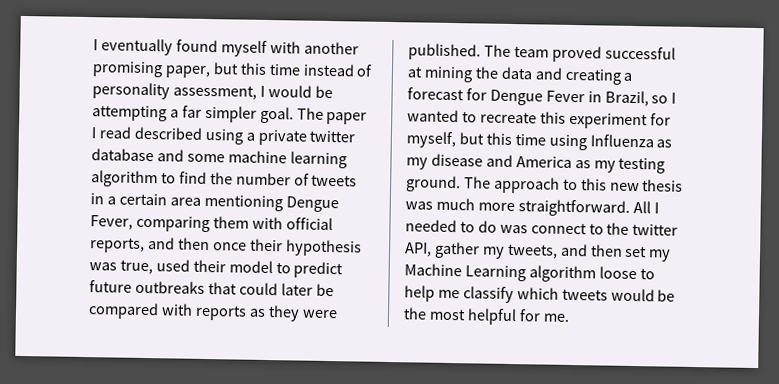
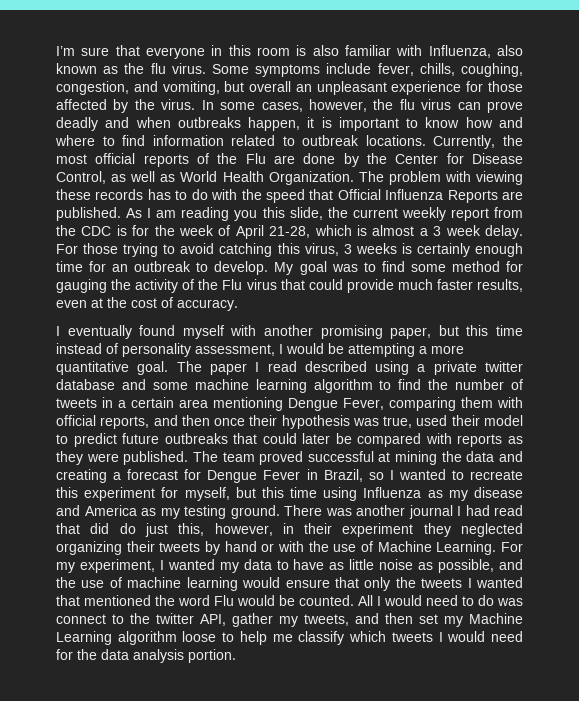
+ I’m sure that everyone in this room is also familiar with Influenza, also known as the flu virus. Some symptoms include fever, chills, coughing, congestion, and vomiting, but overall an unpleasant experience for those affected by the virus. In some cases, however, the flu virus can prove deadly and when outbreaks happen, it is important to know how and where to find information related to outbreak locations. Currently, the most official reports of the Flu are done by the Center for Disease Control, as well as World Health Organization. The problem with viewing these records has to do with the speed that Official Influenza Reports are published. As I am reading you this slide, the current weekly report from the CDC is for the week of April 21-28, which is almost a 3 week delay. For those trying to avoid catching this virus, 3 weeks is certainly enough time for an outbreak to develop. My goal was to find some method for gauging the activity of the Flu virus that could provide much faster results, even at the cost of accuracy.
- I eventually found myself with another promising paper, but this time instead of personality assessment, I would be attempting a far simpler goal.
+ I eventually found myself with another promising paper, but this time instead of personality assessment, I would be attempting a more quantitative goal.
- The approach to this new thesis was much more straightforward. All I needed to do was connect to the twitter API, gather my tweets, and then set my Machine Learning algorithm loose to help me classify which tweets would be the most helpful for me.
+ There was another journal I had read that did do just this, however, in their experiment they neglected organizing their tweets by hand or with the use of Machine Learning. For my experiment, I wanted my data to have as little noise as possible, and the use of machine learning would ensure that only the tweets I wanted that mentioned the word Flu would be counted. All I would need to do was connect to the twitter API, gather my tweets, and then set my Machine Learning algorithm loose to help me classify which tweets I would need for the data analysis portion.

